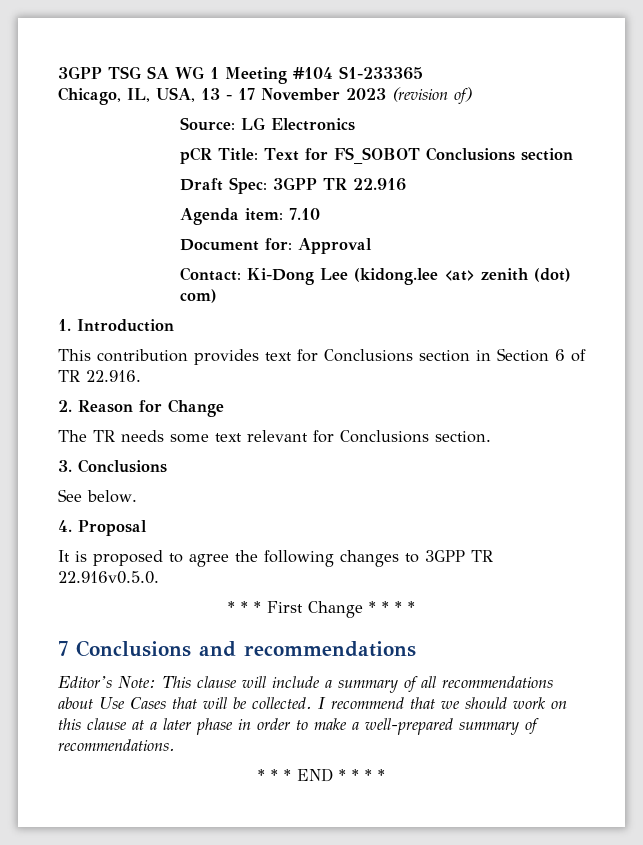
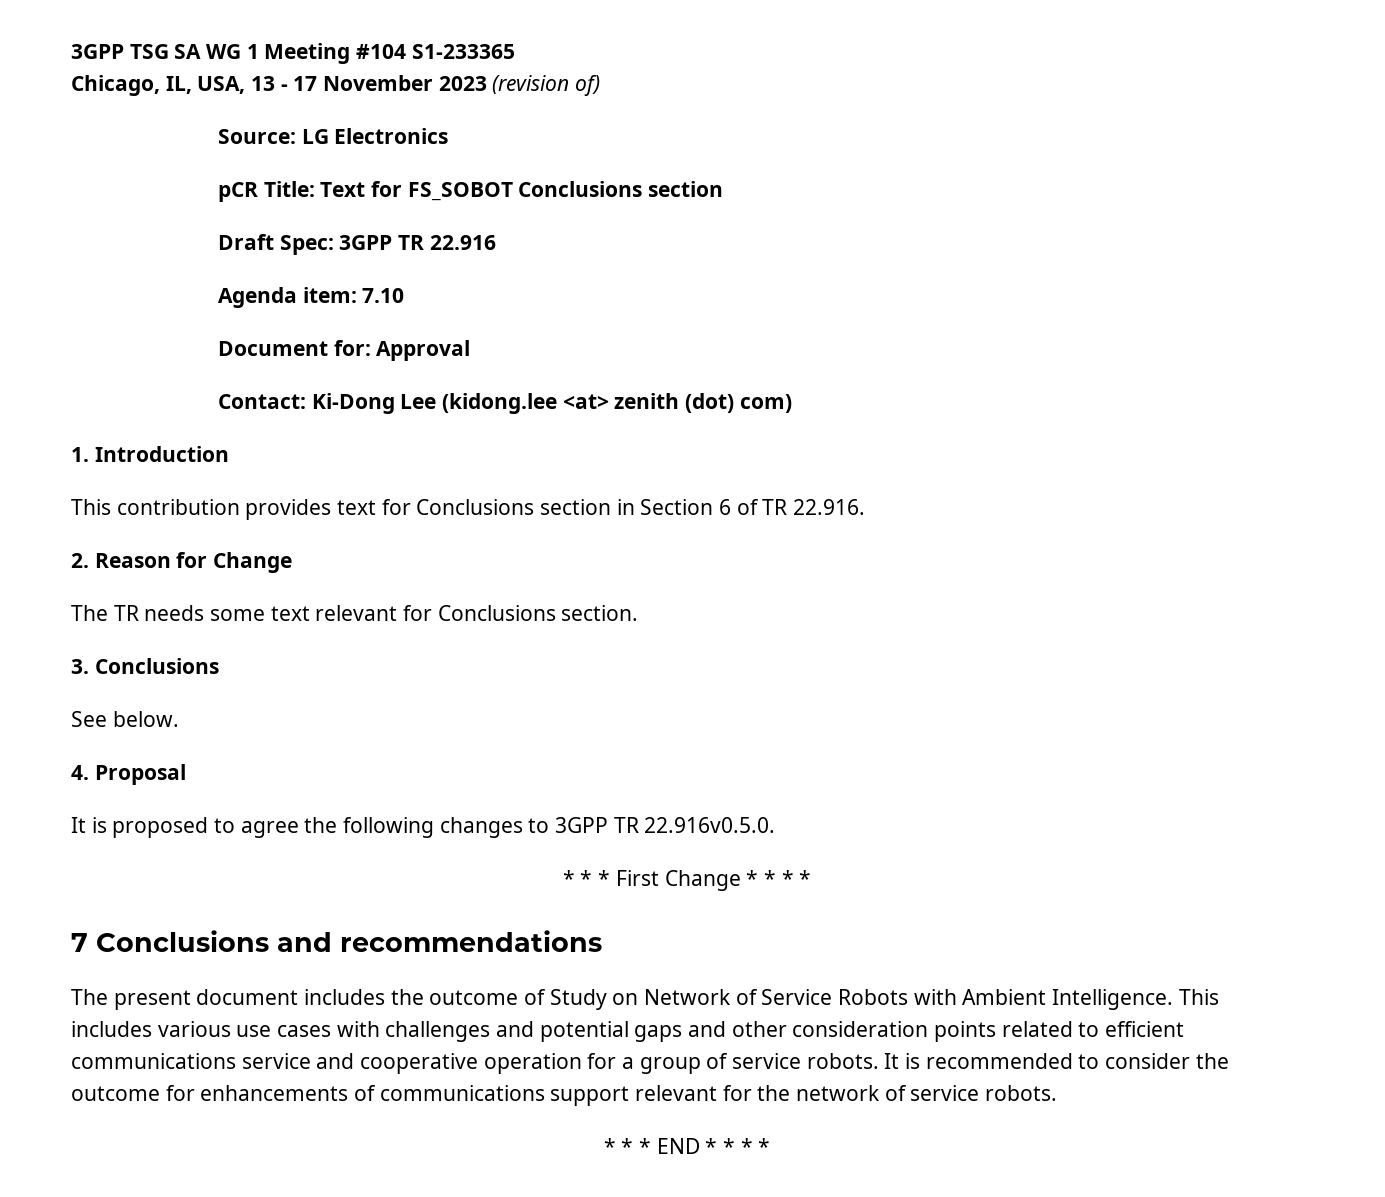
- Editor’s Note: This clause will include a summary of all recommendations about Use Cases that will be collected. I recommend that we should work on this clause at a later phase in order to make a well-prepared summary of recommendations.
+ The present document includes the outcome of Study on Network of Service Robots with Ambient Intelligence. This includes various use cases with challenges and potential gaps and other consideration points related to efficient communications service and cooperative operation for a group of service robots. It is recommended to consider the outcome for enhancements of communications support relevant for the network of service robots.

